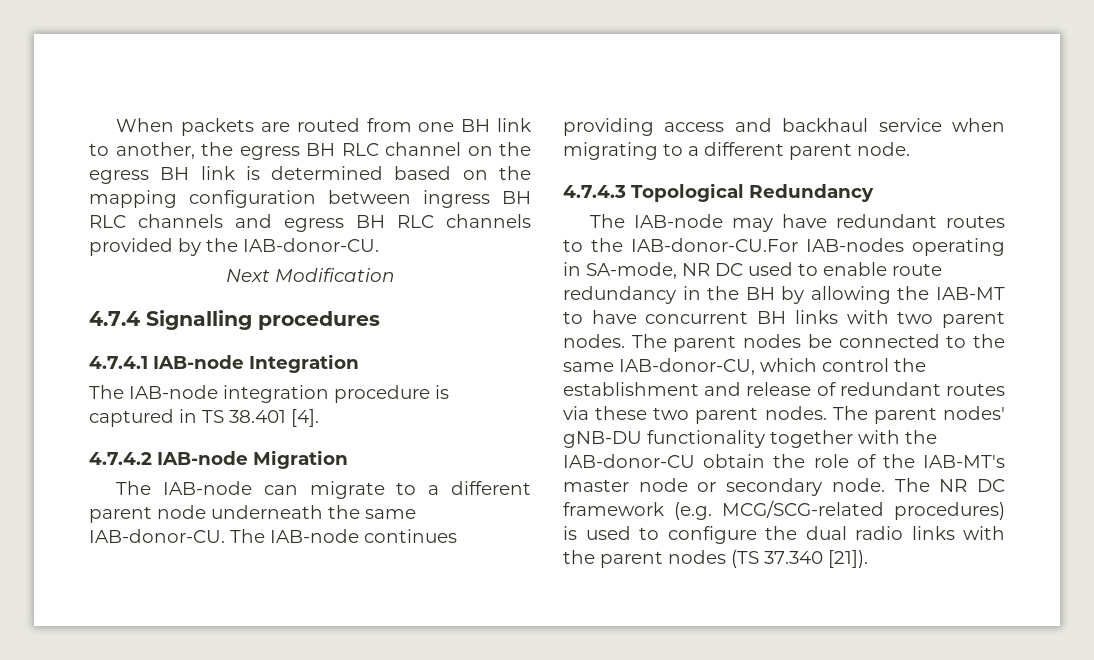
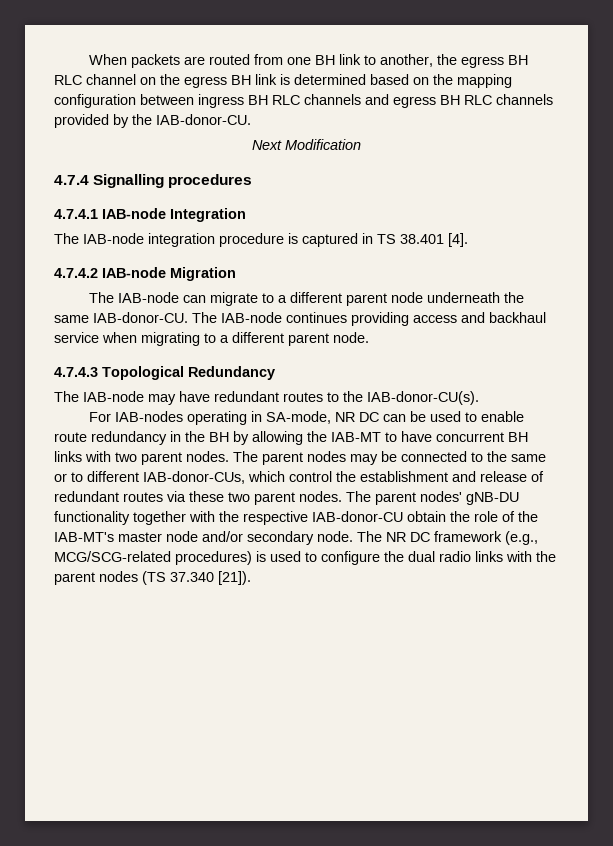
- The IAB-node may have redundant routes to the IAB-donor-CU.For IAB-nodes operating in SA-mode, NR DC used to enable route redundancy in the BH by allowing the IAB-MT to have concurrent BH links with two parent nodes.
+ The IAB-node may have redundant routes to the IAB-donor-CU(s).
+ For IAB-nodes operating in SA-mode, NR DC can be used to enable route redundancy in the BH by allowing the IAB-MT to have concurrent BH links with two parent nodes.
- The parent nodes be connected to the same IAB-donor-CU, which control the establishment and release of redundant routes via these two parent nodes.
+ The parent nodes may be connected to the same or to different IAB-donor-CUs, which control the establishment and release of redundant routes via these two parent nodes.
- The parent nodes' gNB-DU functionality together with the IAB-donor-CU obtain the role of the IAB-MT's master node or secondary node.
+ The parent nodes' gNB-DU functionality together with the respective IAB-donor-CU obtain the role of the IAB-MT's master node and/or secondary node.
- The NR DC framework (e.g. MCG/SCG-related procedures) is used to configure the dual radio links with the parent nodes (TS 37.340 [21]).
+ The NR DC framework (e.g., MCG/SCG-related procedures) is used to configure the dual radio links with the parent nodes (TS 37.340 [21]).

